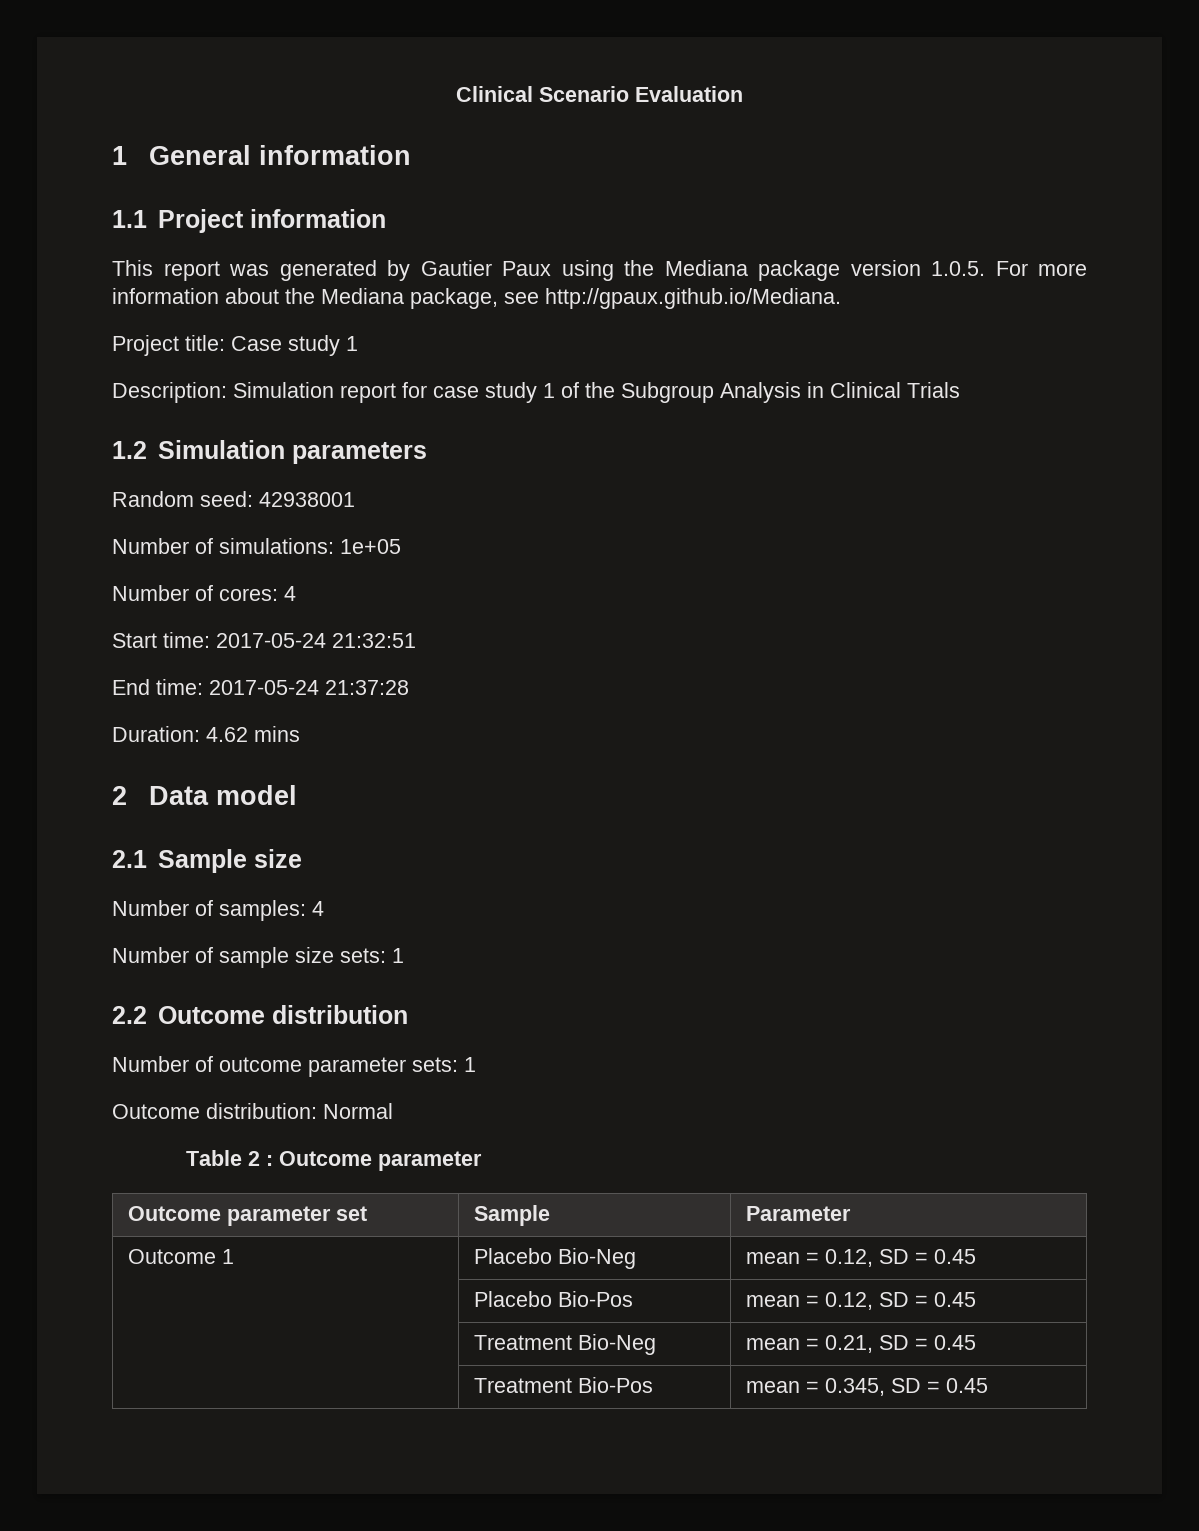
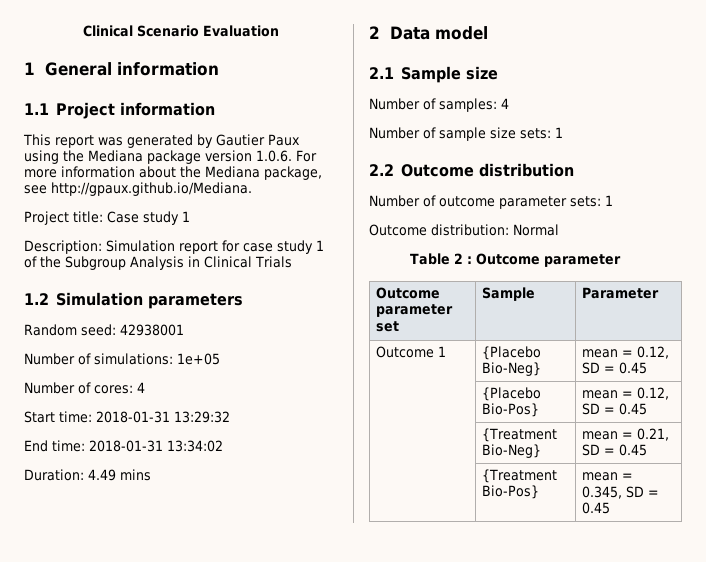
- This report was generated by Gautier Paux using the Mediana package version 1.0.5. For more information about the Mediana package, see http://gpaux.github.io/Mediana.
+ This report was generated by Gautier Paux using the Mediana package version 1.0.6. For more information about the Mediana package, see http://gpaux.github.io/Mediana.
- Start time: 2017-05-24 21:32:51
+ Start time: 2018-01-31 13:29:32
- End time: 2017-05-24 21:37:28
+ End time: 2018-01-31 13:34:02
- Duration: 4.62 mins
+ Duration: 4.49 mins
- Outcome 1 | Placebo Bio-Neg | mean = 0.12, SD = 0.45
- | Placebo Bio-Pos | mean = 0.12, SD = 0.45
- | Treatment Bio-Neg | mean = 0.21, SD = 0.45
+ Outcome 1 | {Placebo Bio-Neg} | mean = 0.12, SD = 0.45
+ | {Placebo Bio-Pos} | mean = 0.12, SD = 0.45
+ | {Treatment Bio-Neg} | mean = 0.21, SD = 0.45
- | Treatment Bio-Pos | mean = 0.345, SD = 0.45
+ | {Treatment Bio-Pos} | mean = 0.345, SD = 0.45

